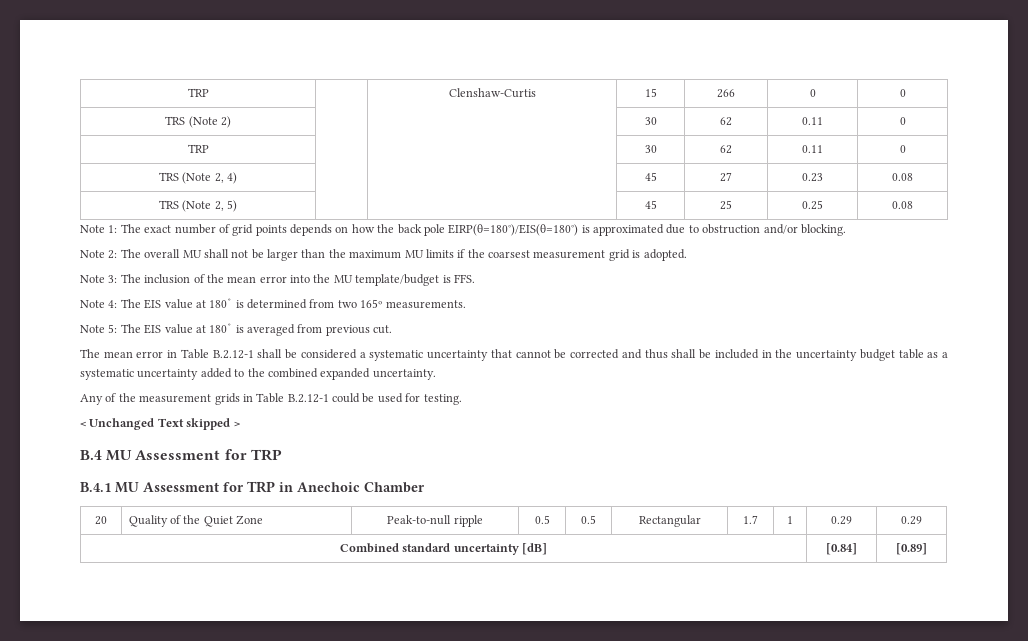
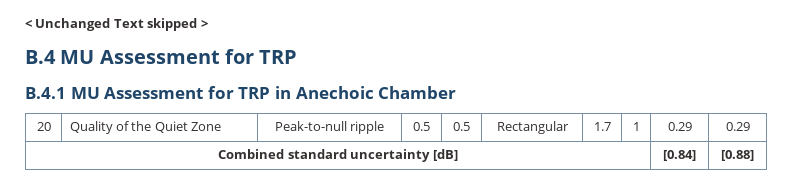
- TRP | | Clenshaw-Curtis | 15 | 266 | 0 | 0
- TRS (Note 2) | | | 30 | 62 | 0.11 | 0
- TRP | | | 30 | 62 | 0.11 | 0
- TRS (Note 2, 4) | | | 45 | 27 | 0.23 | 0.08
- TRS (Note 2, 5) | | | 45 | 25 | 0.25 | 0.08
- Note 1: The exact number of grid points depends on how the back pole EIRP(θ=180°)/EIS(θ=180°) is approximated due to obstruction and/or blocking.
- Note 2: The overall MU shall not be larger than the maximum MU limits if the coarsest measurement grid is adopted.
- Note 3: The inclusion of the mean error into the MU template/budget is FFS.
- Note 4: The EIS value at 180˚ is determined from two 165º measurements.
- Note 5: The EIS value at 180˚ is averaged from previous cut.
- The mean error in Table B.2.12-1 shall be considered a systematic uncertainty that cannot be corrected and thus shall be included in the uncertainty budget table as a systematic uncertainty added to the combined expanded uncertainty.
- Any of the measurement grids in Table B.2.12-1 could be used for testing.
- Combined standard uncertainty [dB] | [0.84] | [0.89]
+ Combined standard uncertainty [dB] | [0.84] | [0.88]

